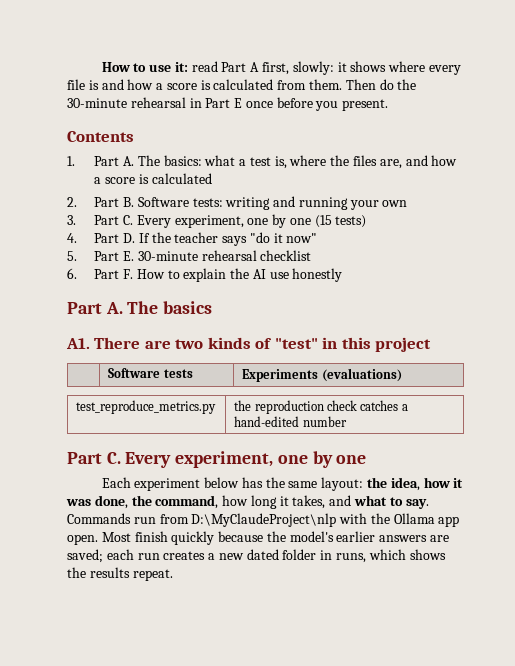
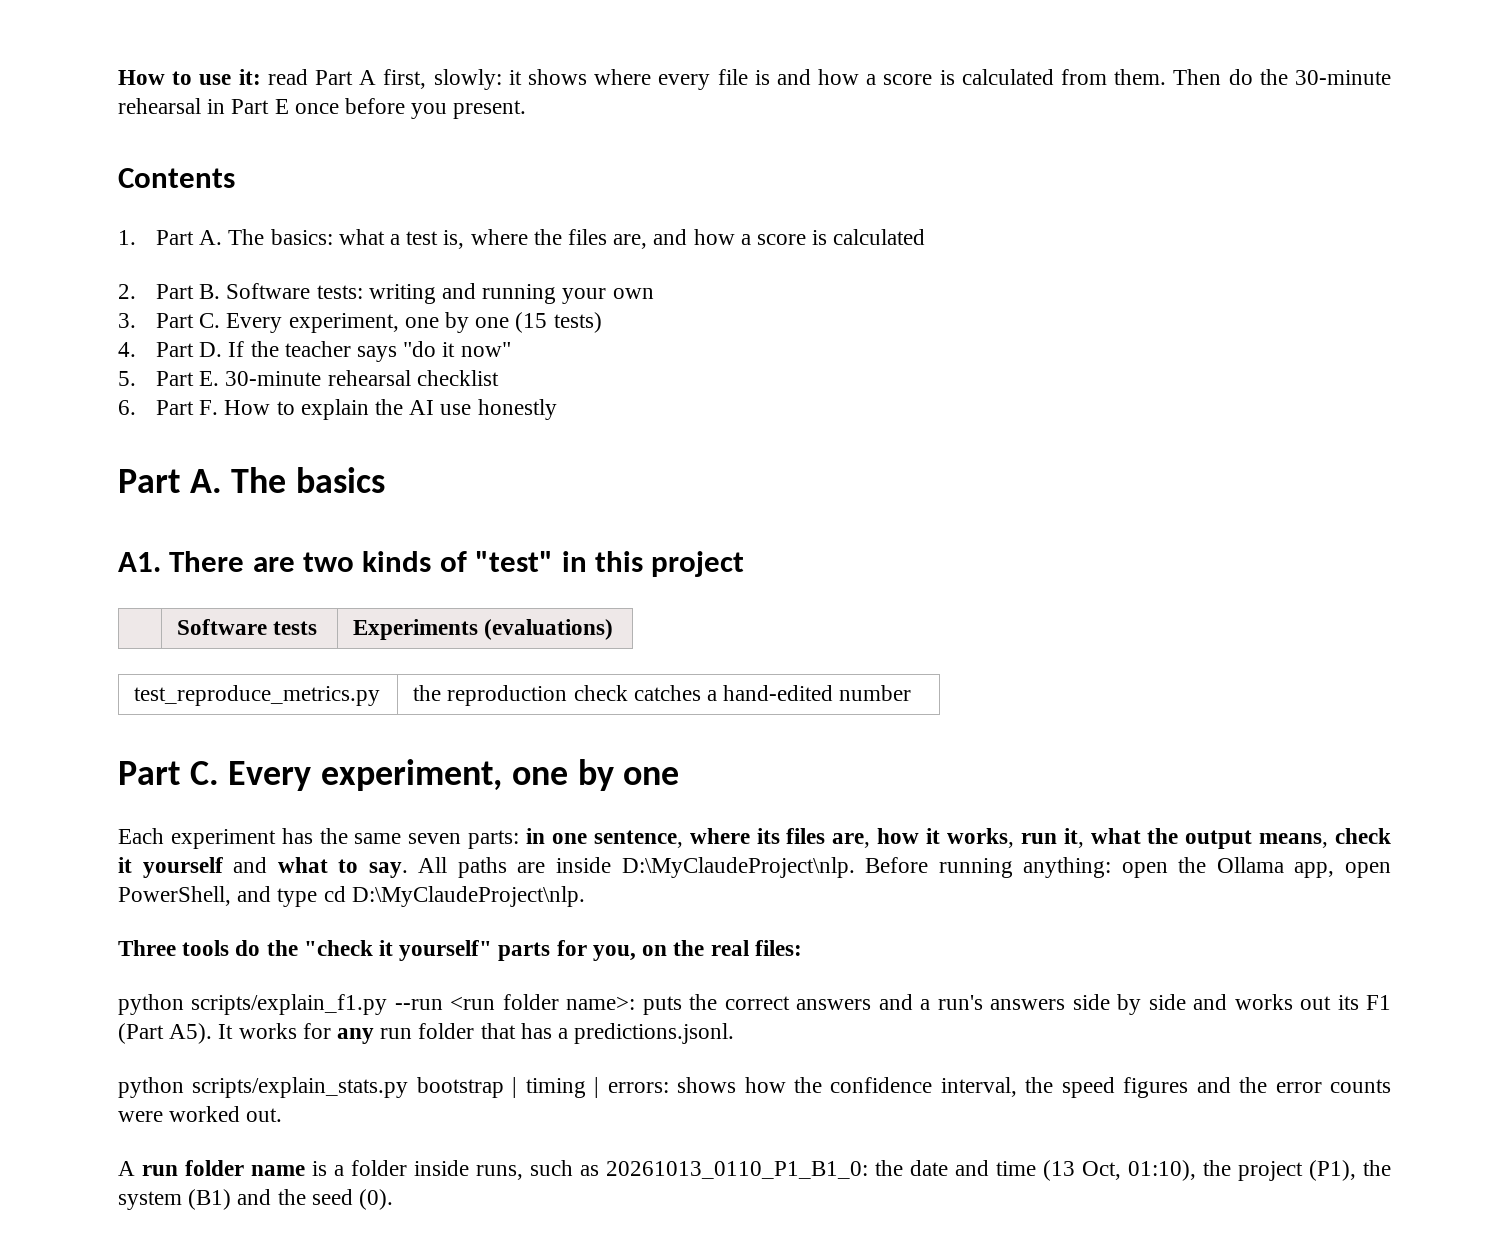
- Each experiment below has the same layout: the idea, how it was done, the command, how long it takes, and what to say. Commands run from D:\MyClaudeProject\nlp with the Ollama app open. Most finish quickly because the model's earlier answers are saved; each run creates a new dated folder in runs, which shows the results repeat.
+ Each experiment has the same seven parts: in one sentence, where its files are, how it works, run it, what the output means, check it yourself and what to say. All paths are inside D:\MyClaudeProject\nlp. Before running anything: open the Ollama app, open PowerShell, and type cd D:\MyClaudeProject\nlp.
+ Three tools do the "check it yourself" parts for you, on the real files:
+ python scripts/explain_f1.py --run <run folder name>: puts the correct answers and a run's answers side by side and works out its F1 (Part A5). It works for any run folder that has a predictions.jsonl.
+ python scripts/explain_stats.py bootstrap | timing | errors: shows how the confidence interval, the speed figures and the error counts were worked out.
+ A run folder name is a folder inside runs, such as 20261013_0110_P1_B1_0: the date and time (13 Oct, 01:10), the project (P1), the system (B1) and the seed (0).

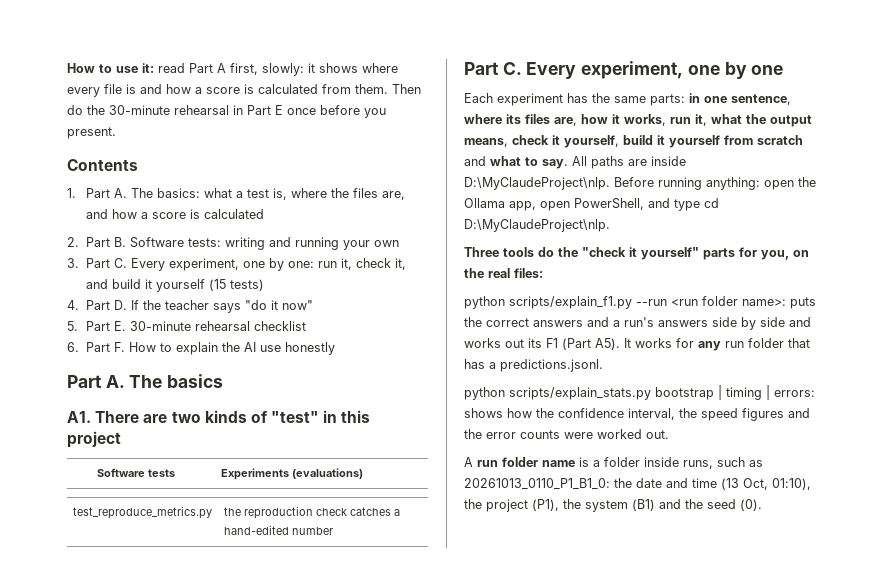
- 3. Part C. Every experiment, one by one (15 tests)
+ 3. Part C. Every experiment, one by one: run it, check it, and build it yourself (15 tests)
- Each experiment has the same seven parts: in one sentence, where its files are, how it works, run it, what the output means, check it yourself and what to say.
+ Each experiment has the same parts: in one sentence, where its files are, how it works, run it, what the output means, check it yourself, build it yourself from scratch and what to say.

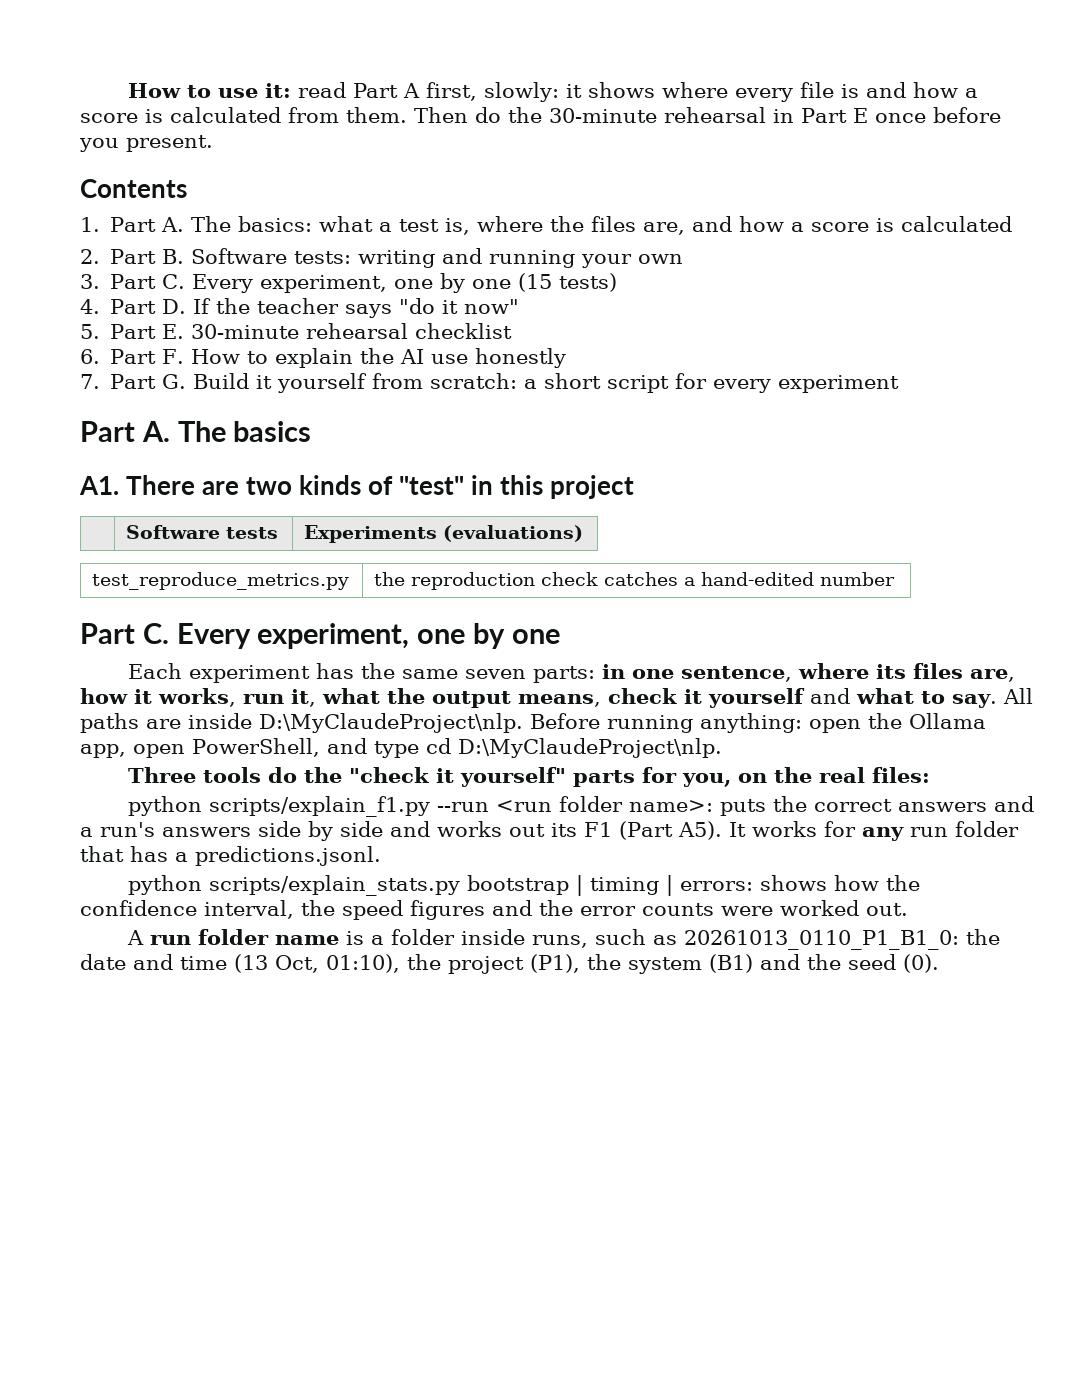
- 3. Part C. Every experiment, one by one: run it, check it, and build it yourself (15 tests)
+ 3. Part C. Every experiment, one by one (15 tests)
+ 7. Part G. Build it yourself from scratch: a short script for every experiment
- Each experiment has the same parts: in one sentence, where its files are, how it works, run it, what the output means, check it yourself, build it yourself from scratch and what to say.
+ Each experiment has the same seven parts: in one sentence, where its files are, how it works, run it, what the output means, check it yourself and what to say.

